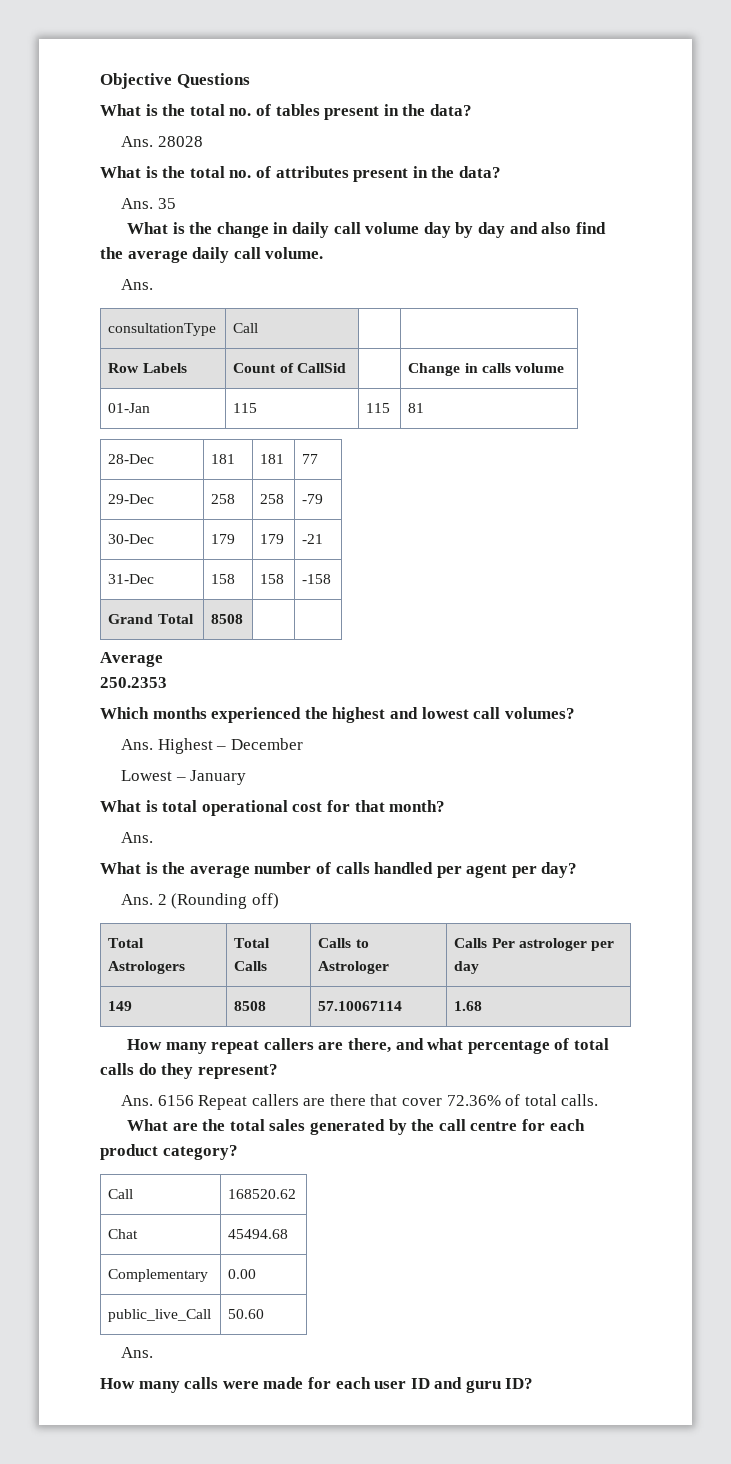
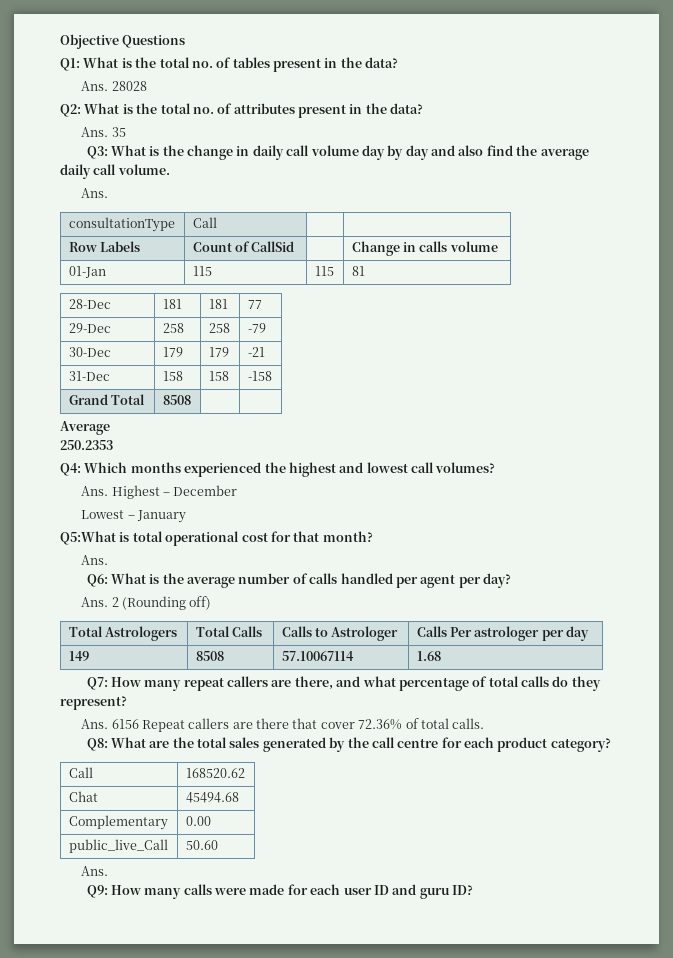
- What is the total no. of tables present in the data?
+ Q1: What is the total no. of tables present in the data?
- What is the total no. of attributes present in the data?
+ Q2: What is the total no. of attributes present in the data?
- What is the change in daily call volume day by day and also find the average daily call volume.
+ Q3: What is the change in daily call volume day by day and also find the average daily call volume.
- Which months experienced the highest and lowest call volumes?
+ Q4: Which months experienced the highest and lowest call volumes?
- What is total operational cost for that month?
+ Q5:What is total operational cost for that month?
- What is the average number of calls handled per agent per day?
+ Q6: What is the average number of calls handled per agent per day?
- How many repeat callers are there, and what percentage of total calls do they represent?
+ Q7: How many repeat callers are there, and what percentage of total calls do they represent?
- What are the total sales generated by the call centre for each product category?
+ Q8: What are the total sales generated by the call centre for each product category?
- How many calls were made for each user ID and guru ID?
+ Q9: How many calls were made for each user ID and guru ID?

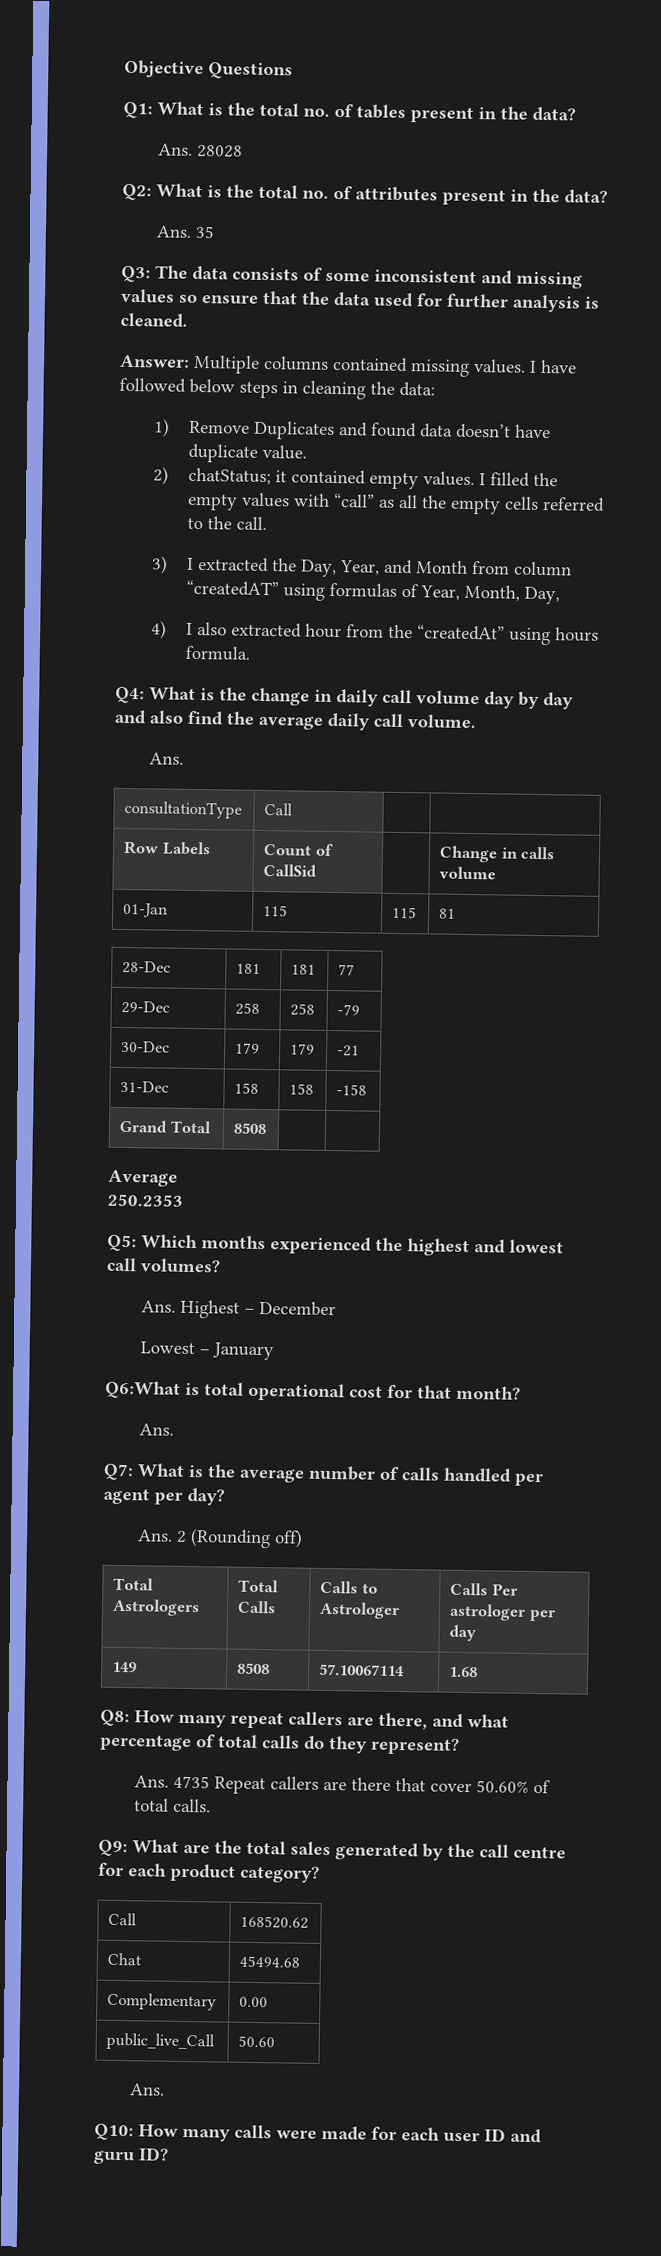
- Q3: What is the change in daily call volume day by day and also find the average daily call volume.
+ Q3: The data consists of some inconsistent and missing values so ensure that the data used for further analysis is cleaned.
+ Answer: Multiple columns contained missing values. I have followed below steps in cleaning the data:
+ 1) Remove Duplicates and found data doesn’t have duplicate value.
+ 2) chatStatus; it contained empty values. I filled the empty values with “call” as all the empty cells referred to the call.
+ 3) I extracted the Day, Year, and Month from column “createdAT” using formulas of Year, Month, Day,
+ 4) I also extracted hour from the “createdAt” using hours formula.
+ Q4: What is the change in daily call volume day by day and also find the average daily call volume.
- Q4: Which months experienced the highest and lowest call volumes?
+ Q5: Which months experienced the highest and lowest call volumes?
- Q5:What is total operational cost for that month?
+ Q6:What is total operational cost for that month?
- Q6: What is the average number of calls handled per agent per day?
+ Q7: What is the average number of calls handled per agent per day?
- Q7: How many repeat callers are there, and what percentage of total calls do they represent?
+ Q8: How many repeat callers are there, and what percentage of total calls do they represent?
- Ans. 6156 Repeat callers are there that cover 72.36% of total calls.
+ Ans. 4735 Repeat callers are there that cover 50.60% of total calls.
- Q8: What are the total sales generated by the call centre for each product category?
+ Q9: What are the total sales generated by the call centre for each product category?
- Q9: How many calls were made for each user ID and guru ID?
+ Q10: How many calls were made for each user ID and guru ID?

